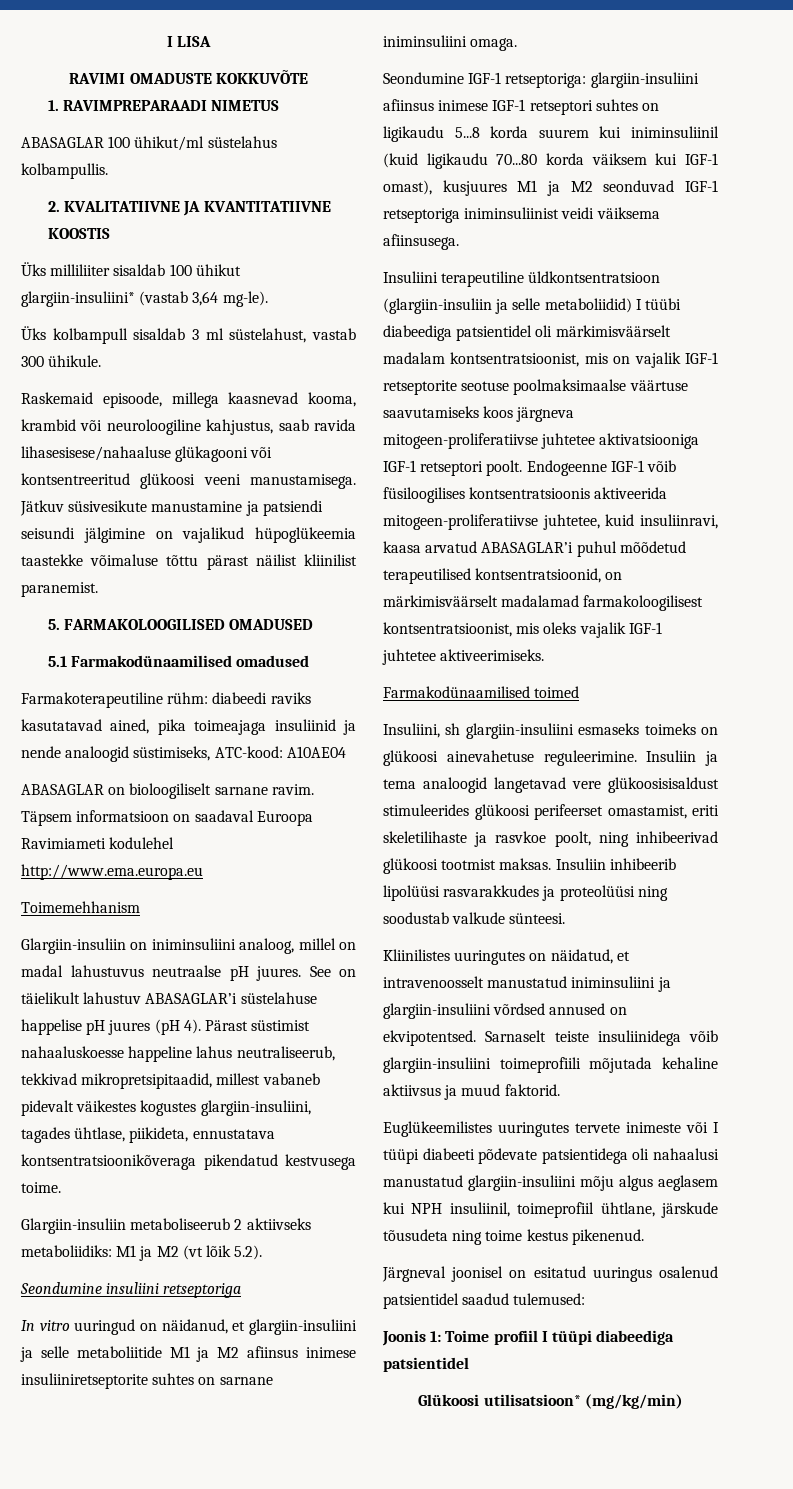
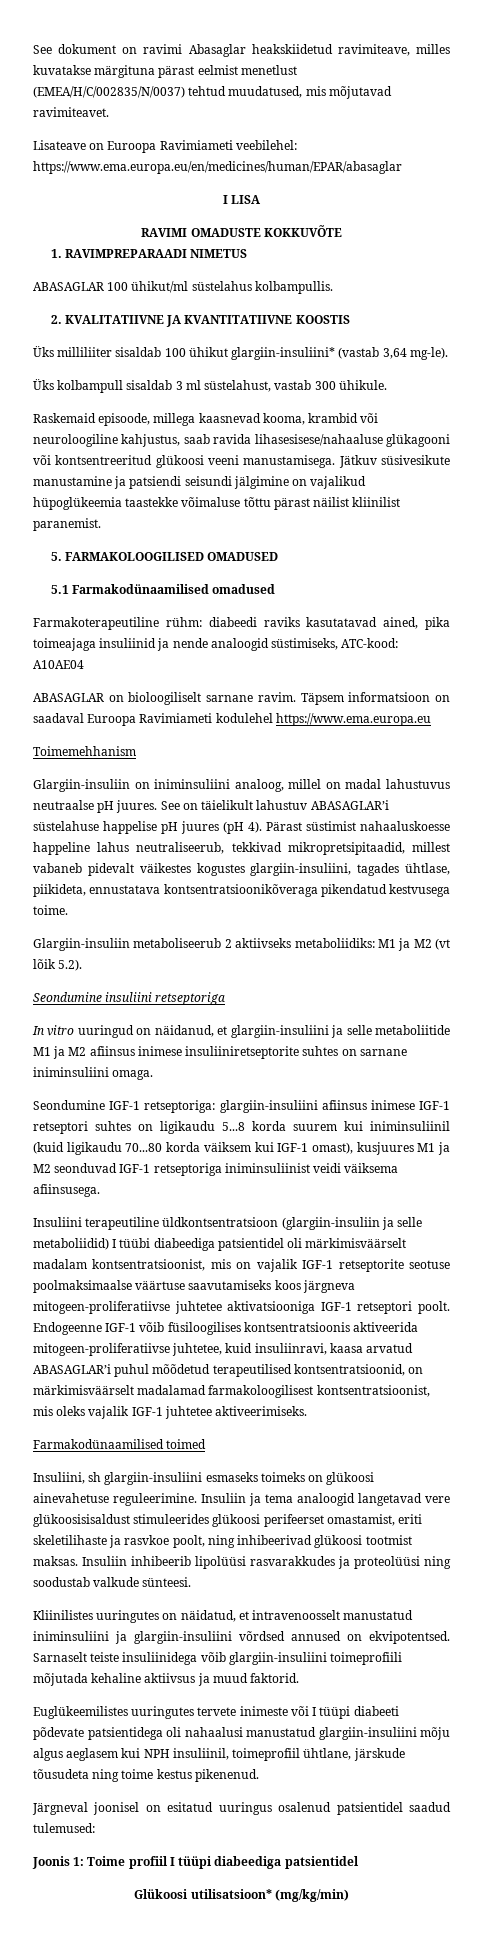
+ See dokument on ravimi Abasaglar heakskiidetud ravimiteave, milles kuvatakse märgituna pärast eelmist menetlust (EMEA/H/C/002835/N/0037) tehtud muudatused, mis mõjutavad ravimiteavet.
+ Lisateave on Euroopa Ravimiameti veebilehel: https://www.ema.europa.eu/en/medicines/human/EPAR/abasaglar
- Täpsem informatsioon on saadaval Euroopa Ravimiameti kodulehel http://www.ema.europa.eu
+ Täpsem informatsioon on saadaval Euroopa Ravimiameti kodulehel https://www.ema.europa.eu

